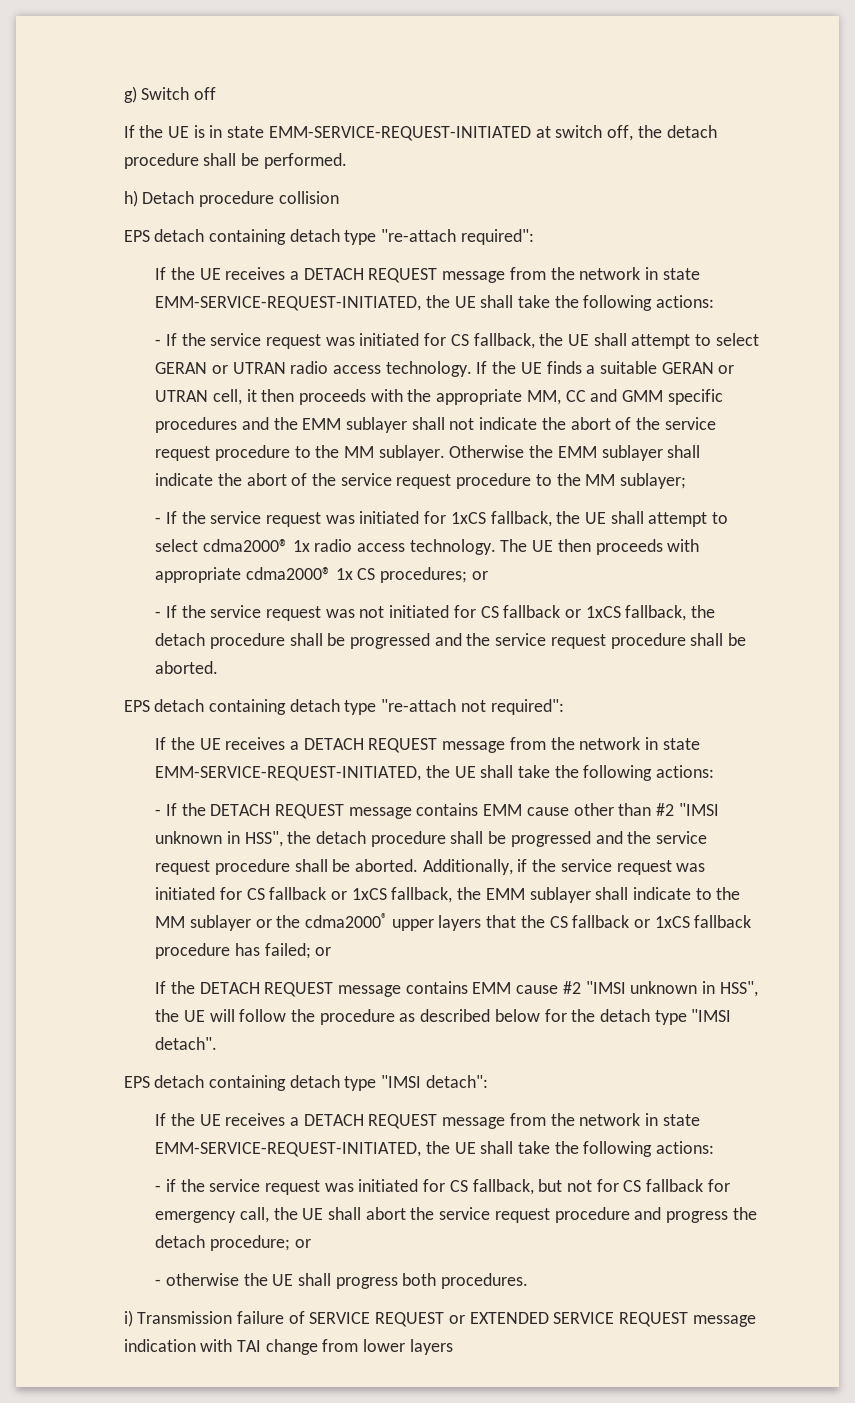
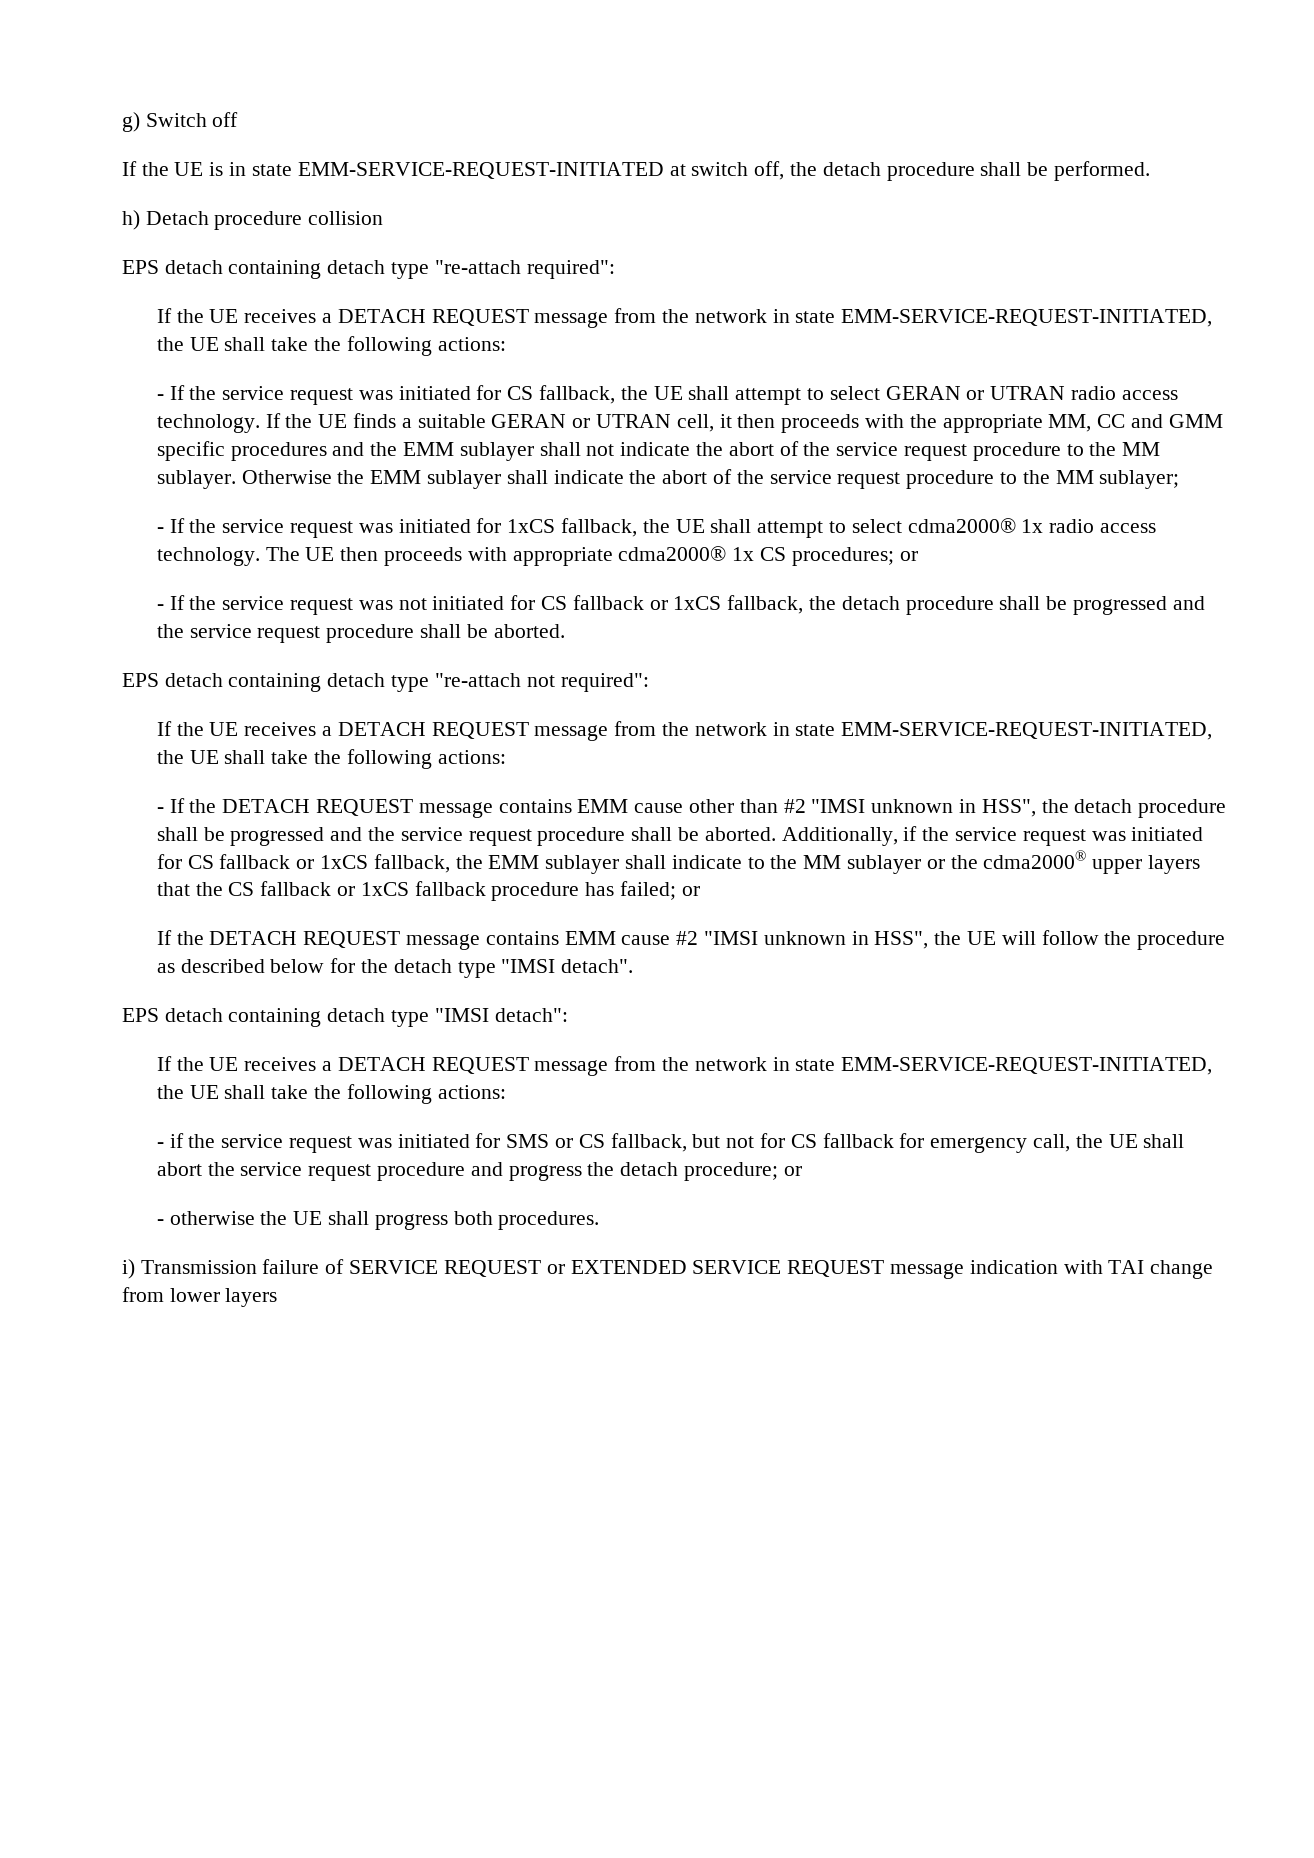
- - if the service request was initiated for CS fallback, but not for CS fallback for emergency call, the UE shall abort the service request procedure and progress the detach procedure; or
+ - if the service request was initiated for SMS or CS fallback, but not for CS fallback for emergency call, the UE shall abort the service request procedure and progress the detach procedure; or

